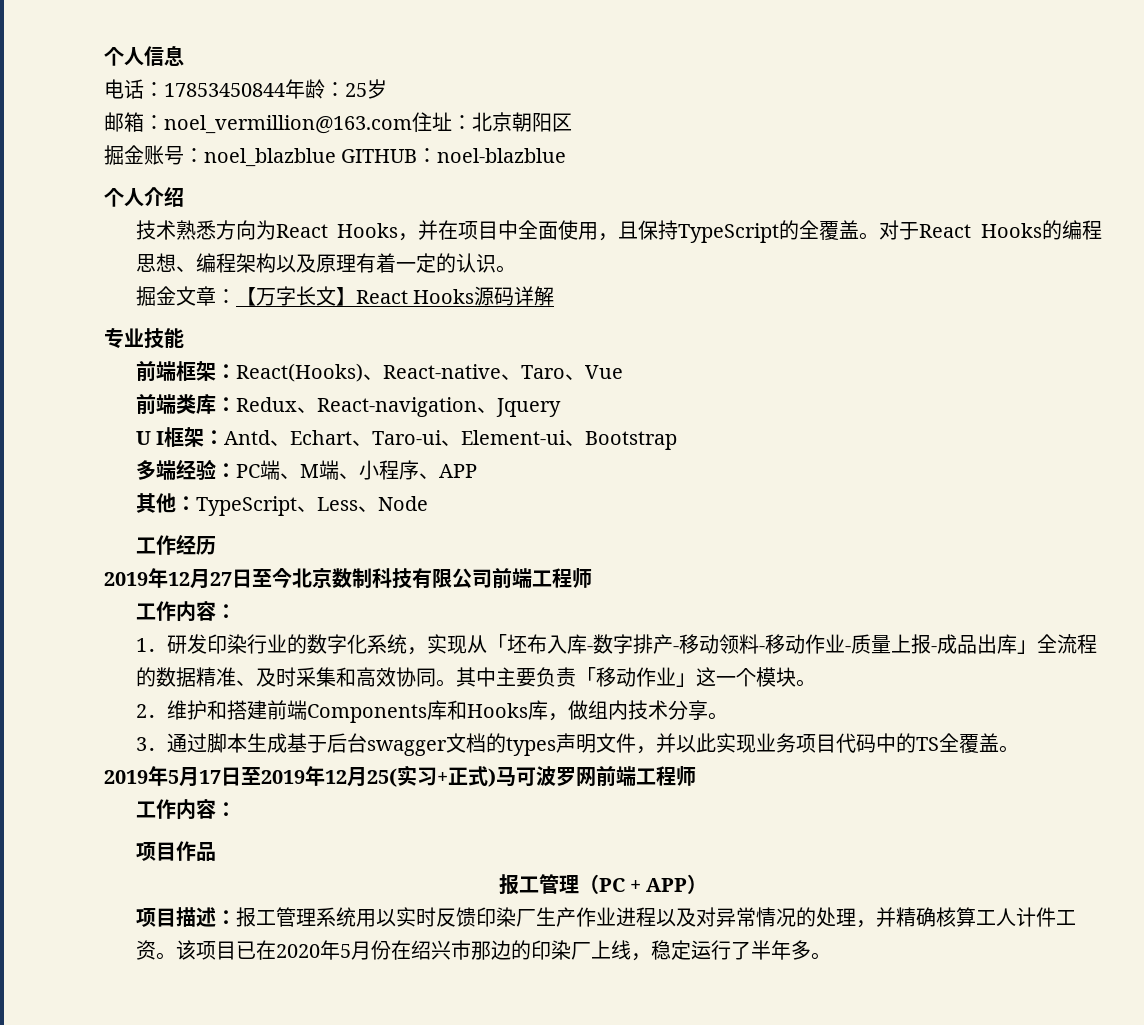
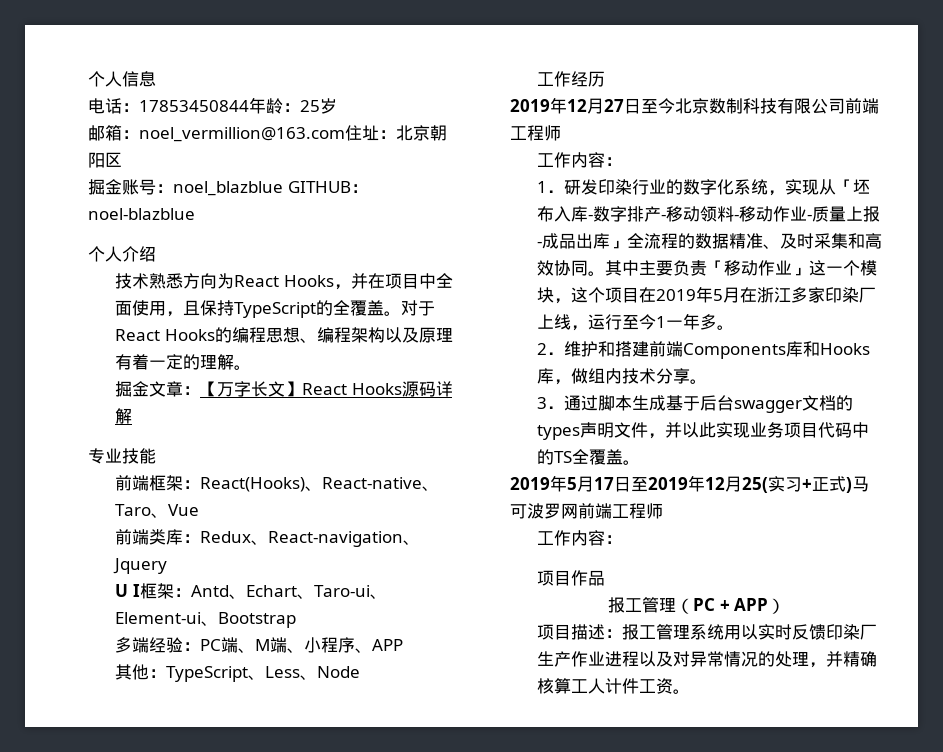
- 对于React Hooks的编程思想、编程架构以及原理有着一定的认识。
+ 对于React Hooks的编程思想、编程架构以及原理有着一定的理解。
- 其中主要负责「移动作业」这一个模块。
+ 其中主要负责「移动作业」这一个模块，这个项目在2019年5月在浙江多家印染厂上线，运行至今1一年多。
- 该项目已在2020年5月份在绍兴市那边的印染厂上线，稳定运行了半年多。

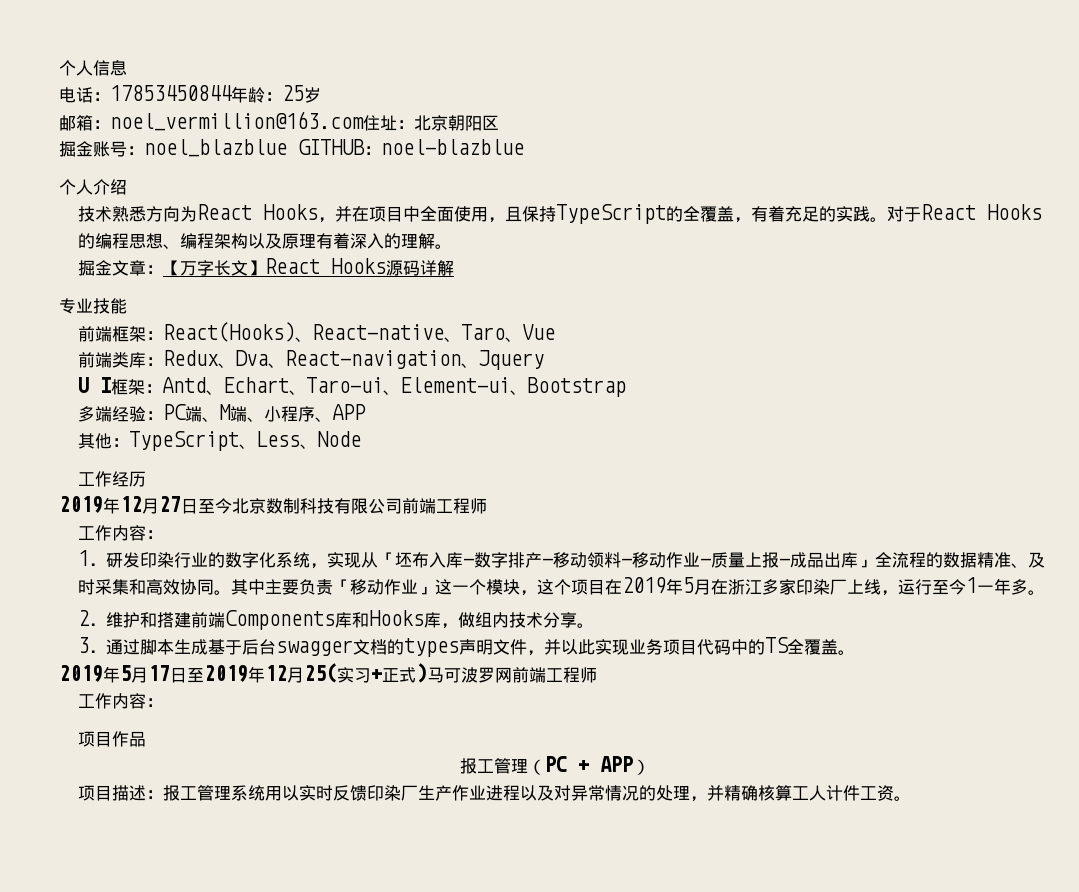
- 技术熟悉方向为React Hooks，并在项目中全面使用，且保持TypeScript的全覆盖。
+ 技术熟悉方向为React Hooks，并在项目中全面使用，且保持TypeScript的全覆盖，有着充足的实践。
- 对于React Hooks的编程思想、编程架构以及原理有着一定的理解。
+ 对于React Hooks的编程思想、编程架构以及原理有着深入的理解。
- 前端类库：Redux、React-navigation、Jquery
+ 前端类库：Redux、Dva、React-navigation、Jquery

